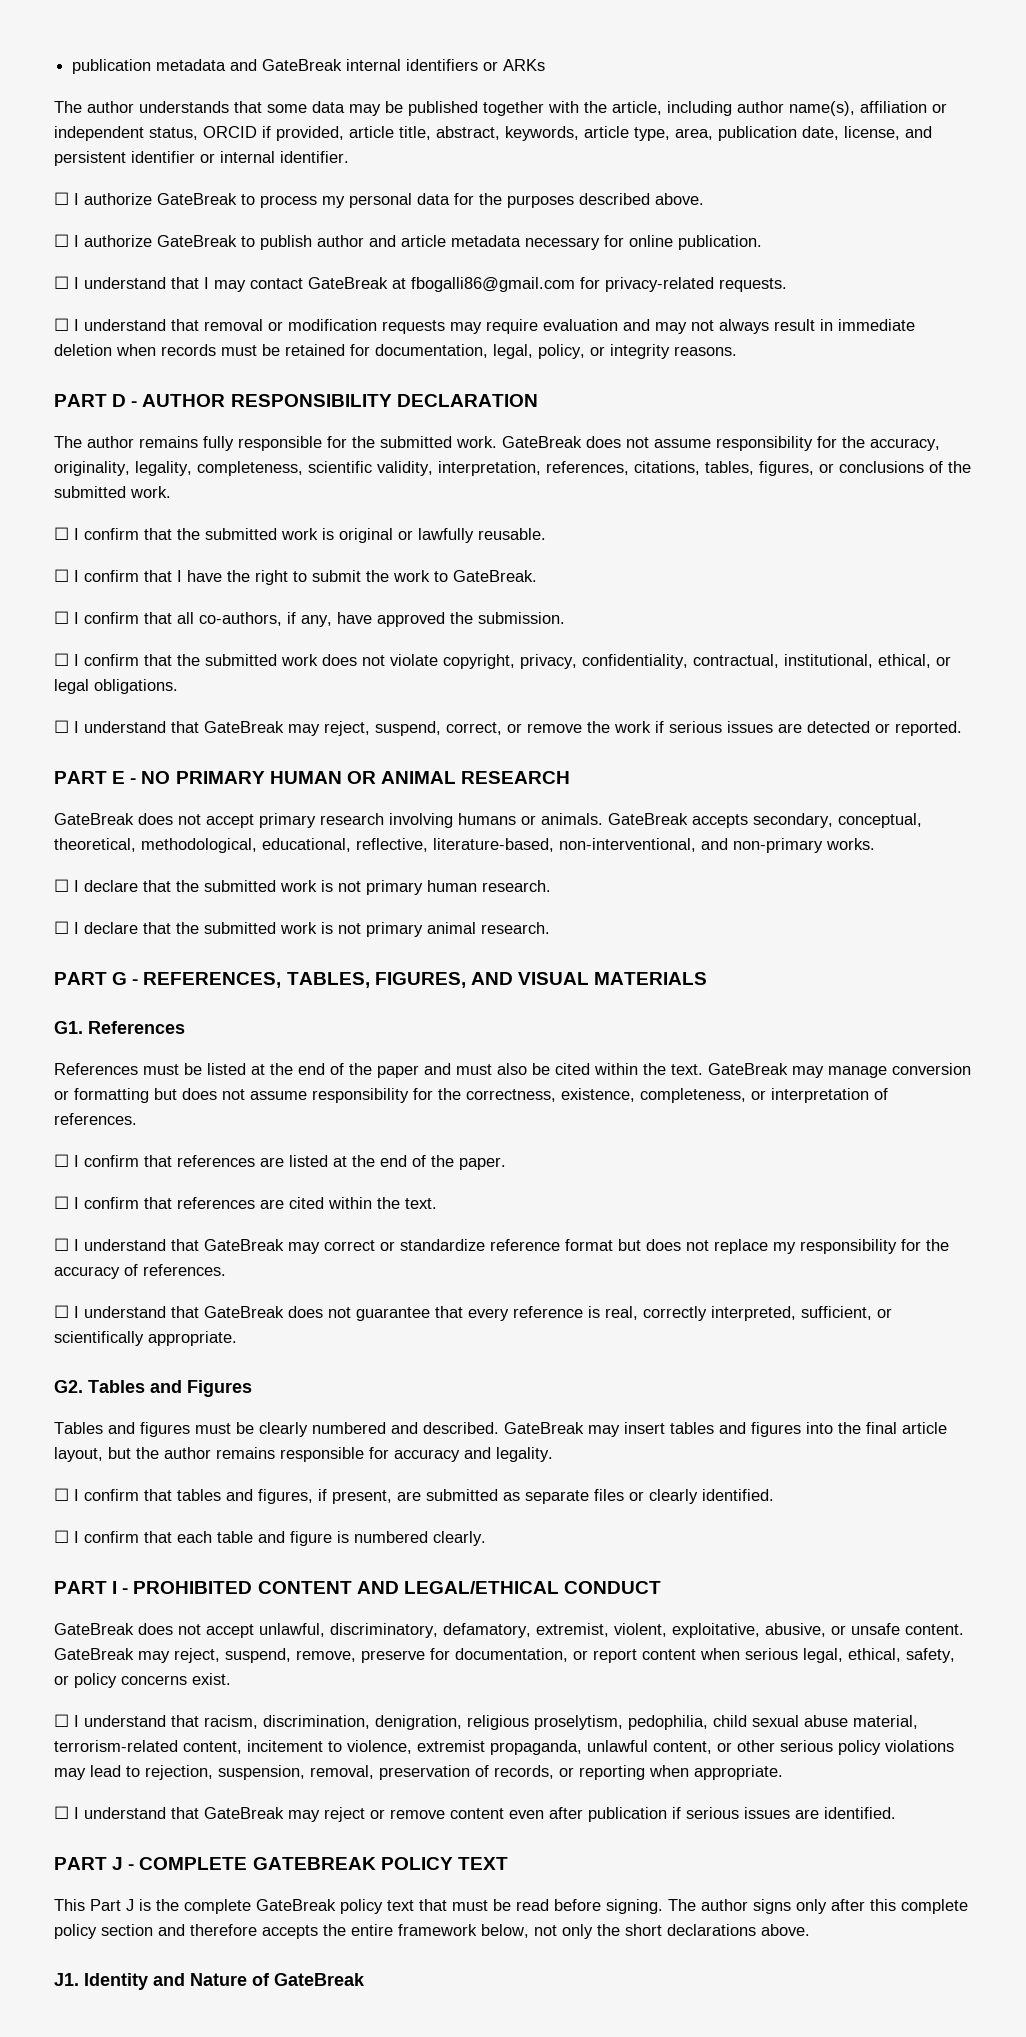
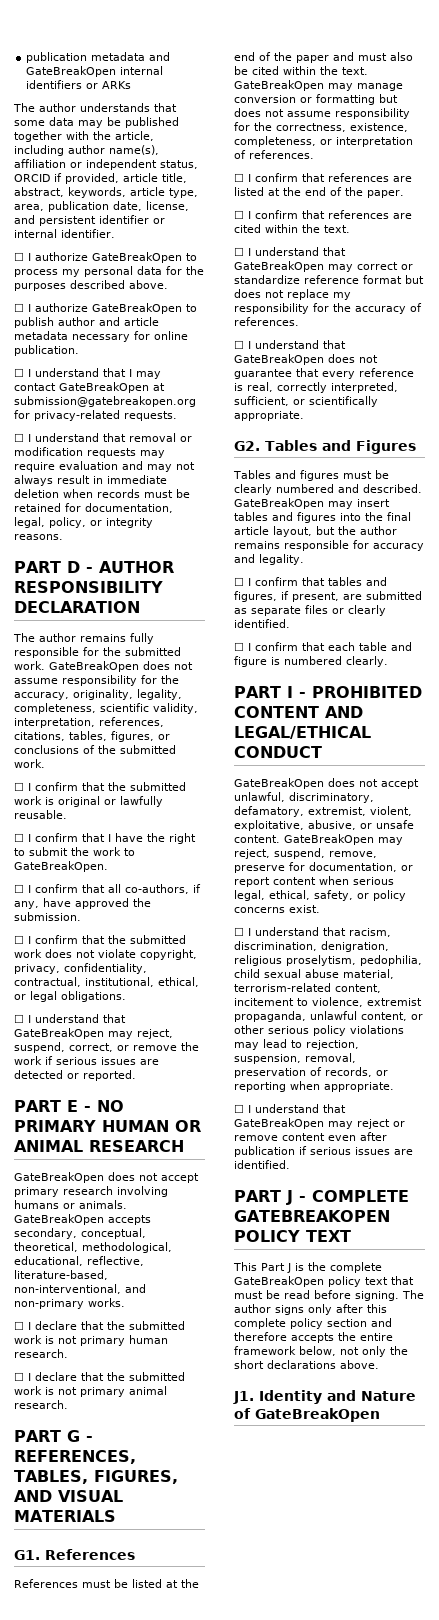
- publication metadata and GateBreak internal identifiers or ARKs
+ publication metadata and GateBreakOpen internal identifiers or ARKs
- ☐ I authorize GateBreak to process my personal data for the purposes described above.
+ ☐ I authorize GateBreakOpen to process my personal data for the purposes described above.
- ☐ I authorize GateBreak to publish author and article metadata necessary for online publication.
+ ☐ I authorize GateBreakOpen to publish author and article metadata necessary for online publication.
- ☐ I understand that I may contact GateBreak at fbogalli86@gmail.com for privacy-related requests.
+ ☐ I understand that I may contact GateBreakOpen at submission@gatebreakopen.org for privacy-related requests.
- GateBreak does not assume responsibility for the accuracy, originality, legality, completeness, scientific validity, interpretation, references, citations, tables, figures, or conclusions of the submitted work.
+ GateBreakOpen does not assume responsibility for the accuracy, originality, legality, completeness, scientific validity, interpretation, references, citations, tables, figures, or conclusions of the submitted work.
- ☐ I confirm that I have the right to submit the work to GateBreak.
+ ☐ I confirm that I have the right to submit the work to GateBreakOpen.
- ☐ I understand that GateBreak may reject, suspend, correct, or remove the work if serious issues are detected or reported.
+ ☐ I understand that GateBreakOpen may reject, suspend, correct, or remove the work if serious issues are detected or reported.
- GateBreak does not accept primary research involving humans or animals.
+ GateBreakOpen does not accept primary research involving humans or animals.
- GateBreak accepts secondary, conceptual, theoretical, methodological, educational, reflective, literature-based, non-interventional, and non-primary works.
+ GateBreakOpen accepts secondary, conceptual, theoretical, methodological, educational, reflective, literature-based, non-interventional, and non-primary works.
- GateBreak may manage conversion or formatting but does not assume responsibility for the correctness, existence, completeness, or interpretation of references.
+ GateBreakOpen may manage conversion or formatting but does not assume responsibility for the correctness, existence, completeness, or interpretation of references.
- ☐ I understand that GateBreak may correct or standardize reference format but does not replace my responsibility for the accuracy of references.
+ ☐ I understand that GateBreakOpen may correct or standardize reference format but does not replace my responsibility for the accuracy of references.
- ☐ I understand that GateBreak does not guarantee that every reference is real, correctly interpreted, sufficient, or scientifically appropriate.
+ ☐ I understand that GateBreakOpen does not guarantee that every reference is real, correctly interpreted, sufficient, or scientifically appropriate.
- GateBreak may insert tables and figures into the final article layout, but the author remains responsible for accuracy and legality.
+ GateBreakOpen may insert tables and figures into the final article layout, but the author remains responsible for accuracy and legality.
- GateBreak does not accept unlawful, discriminatory, defamatory, extremist, violent, exploitative, abusive, or unsafe content.
+ GateBreakOpen does not accept unlawful, discriminatory, defamatory, extremist, violent, exploitative, abusive, or unsafe content.
- GateBreak may reject, suspend, remove, preserve for documentation, or report content when serious legal, ethical, safety, or policy concerns exist.
+ GateBreakOpen may reject, suspend, remove, preserve for documentation, or report content when serious legal, ethical, safety, or policy concerns exist.
- ☐ I understand that GateBreak may reject or remove content even after publication if serious issues are identified.
+ ☐ I understand that GateBreakOpen may reject or remove content even after publication if serious issues are identified.
- PART J - COMPLETE GATEBREAK POLICY TEXT
+ PART J - COMPLETE GATEBREAKOPEN POLICY TEXT
- This Part J is the complete GateBreak policy text that must be read before signing.
+ This Part J is the complete GateBreakOpen policy text that must be read before signing.
- J1. Identity and Nature of GateBreak
+ J1. Identity and Nature of GateBreakOpen

